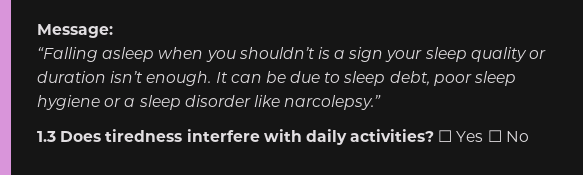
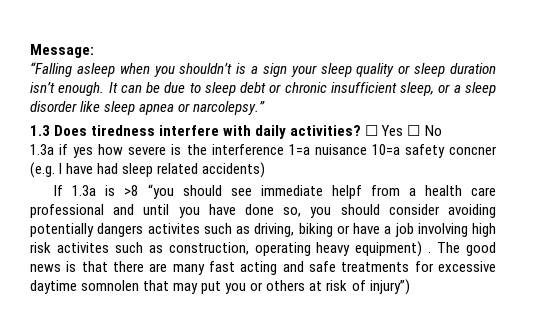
- “Falling asleep when you shouldn’t is a sign your sleep quality or duration isn’t enough.
+ “Falling asleep when you shouldn’t is a sign your sleep quality or sleep duration isn’t enough.
- It can be due to sleep debt, poor sleep hygiene or a sleep disorder like narcolepsy.”
+ It can be due to sleep debt or chronic insufficient sleep, or a sleep disorder like sleep apnea or narcolepsy.”
+ 1.3a if yes how severe is the interference 1=a nuisance 10=a safety concner (e.g. I have had sleep related accidents)
+ If 1.3a is >8 “you should see immediate helpf from a health care professional and until you have done so, you should consider avoiding potentially dangers activites such as driving, biking or have a job involving high risk activites such as construction, operating heavy equipment) . The good news is that there are many fast acting and safe treatments for excessive daytime somnolen that may put you or others at risk of injury”)

